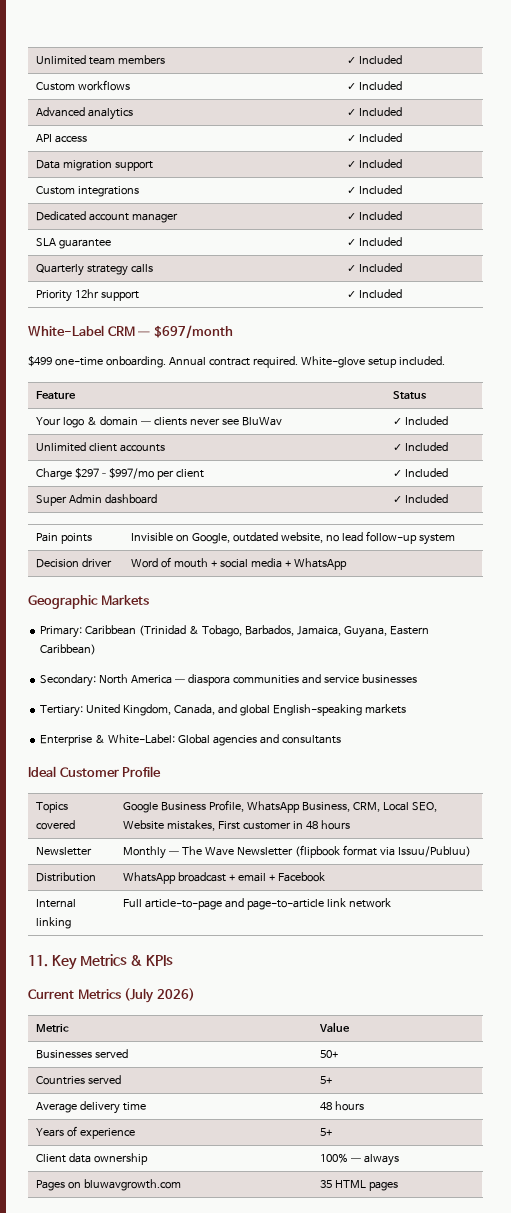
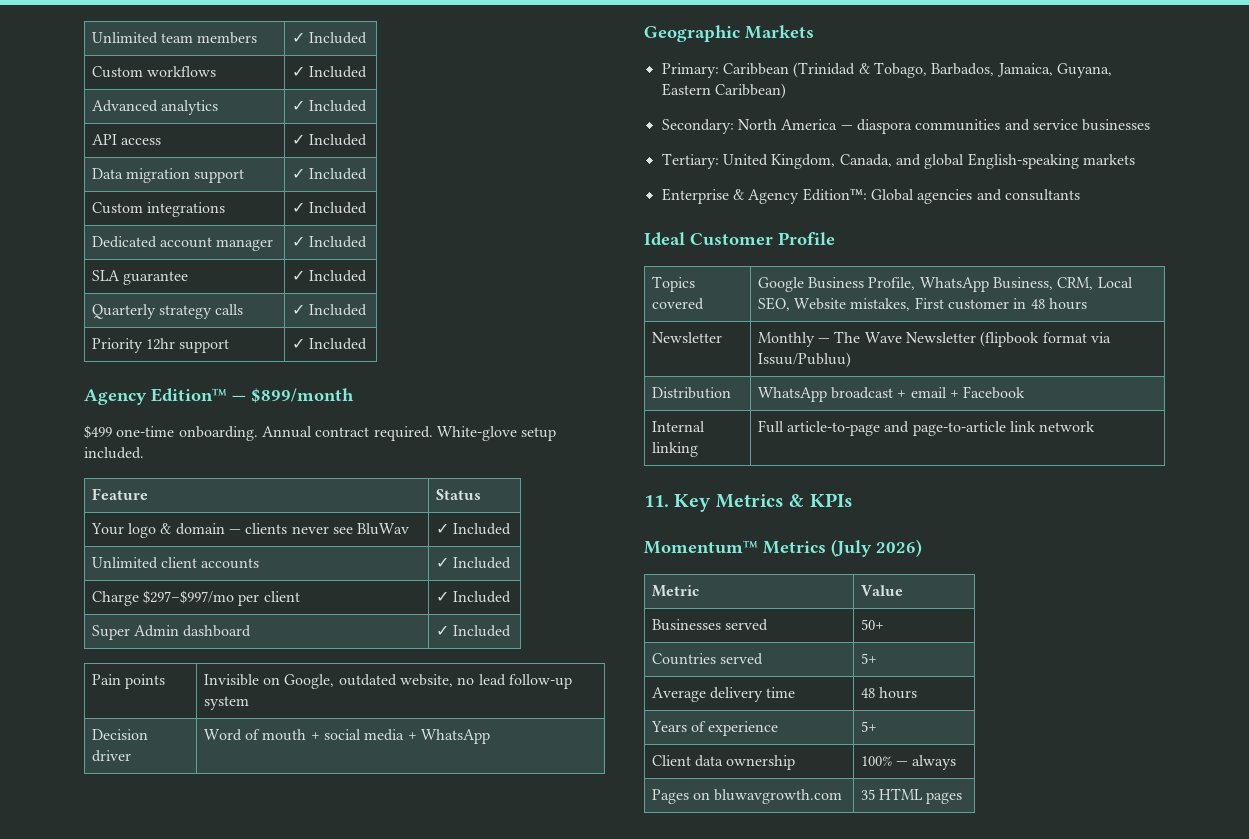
- White-Label CRM — $697/month
+ Agency Edition™ — $899/month
- Enterprise & White-Label: Global agencies and consultants
+ Enterprise & Agency Edition™: Global agencies and consultants
- Current Metrics (July 2026)
+ Momentum™ Metrics (July 2026)

